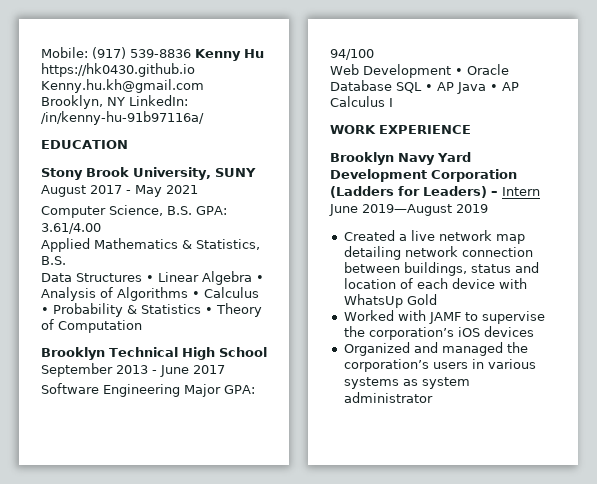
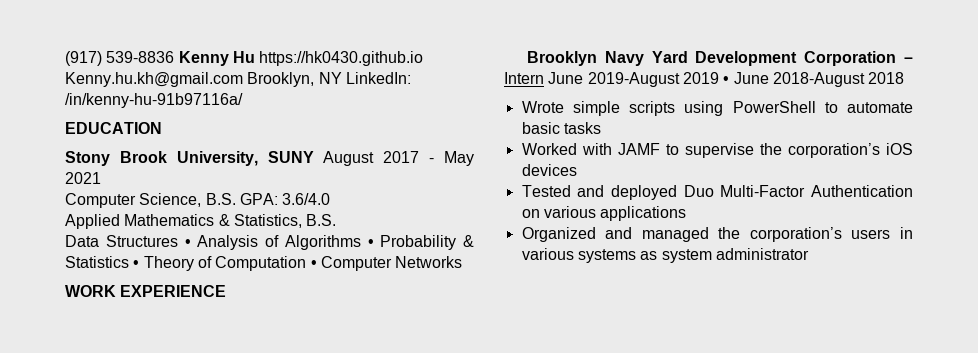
- Mobile: (917) 539-8836 Kenny Hu https://hk0430.github.io Kenny.hu.kh@gmail.com Brooklyn, NY LinkedIn: /in/kenny-hu-91b97116a/
+ (917) 539-8836 Kenny Hu https://hk0430.github.io Kenny.hu.kh@gmail.com Brooklyn, NY LinkedIn: /in/kenny-hu-91b97116a/
- Computer Science, B.S. GPA: 3.61/4.00
+ Computer Science, B.S. GPA: 3.6/4.0
- Data Structures • Linear Algebra • Analysis of Algorithms • Calculus • Probability & Statistics • Theory of Computation
- Brooklyn Technical High School September 2013 - June 2017
- Software Engineering Major GPA: 94/100
- Web Development • Oracle Database SQL • AP Java • AP Calculus I
+ Data Structures • Analysis of Algorithms • Probability & Statistics • Theory of Computation • Computer Networks
- Brooklyn Navy Yard Development Corporation (Ladders for Leaders) – Intern June 2019—August 2019
- Created a live network map detailing network connection between buildings, status and location of each device with WhatsUp Gold
+ Brooklyn Navy Yard Development Corporation – Intern June 2019-August 2019 • June 2018-August 2018
+ Wrote simple scripts using PowerShell to automate basic tasks
+ Tested and deployed Duo Multi-Factor Authentication on various applications

